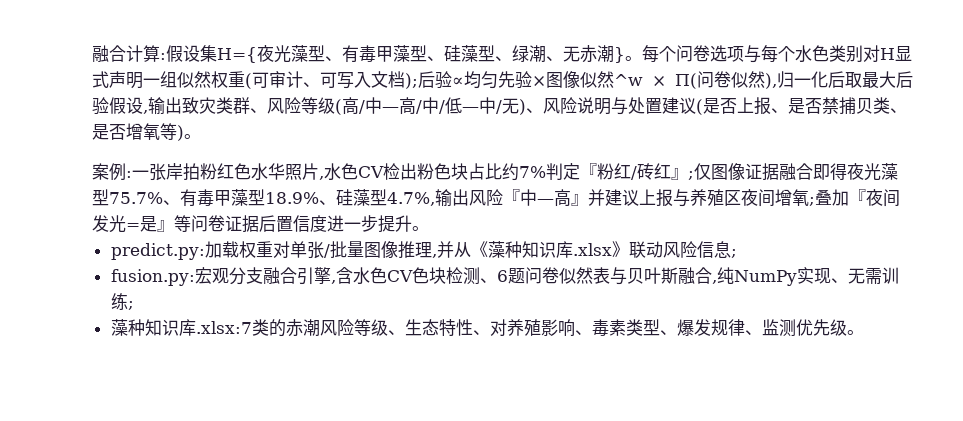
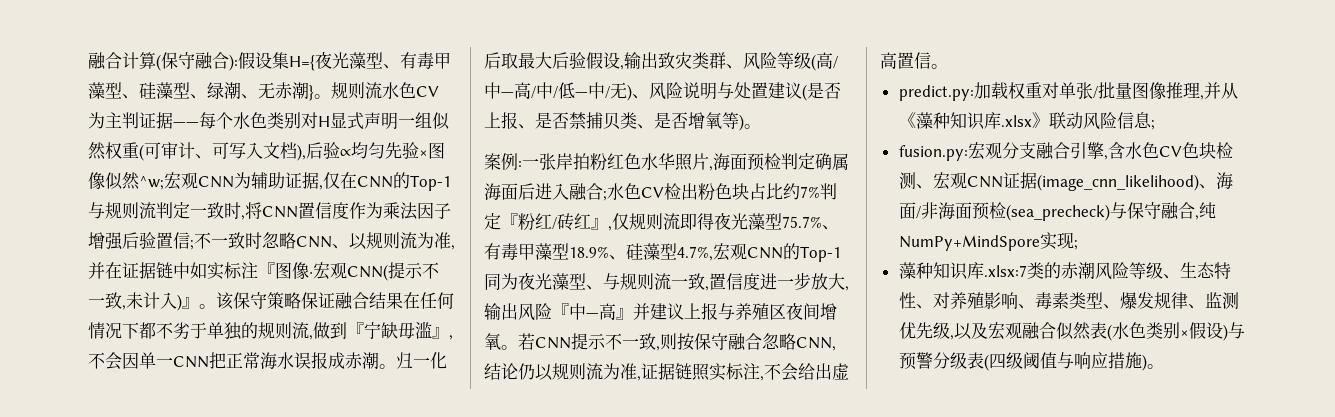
- 融合计算:假设集H={夜光藻型、有毒甲藻型、硅藻型、绿潮、无赤潮}。
+ 融合计算(保守融合):假设集H={夜光藻型、有毒甲藻型、硅藻型、绿潮、无赤潮}。
- 每个问卷选项与每个水色类别对H显式声明一组似然权重(可审计、可写入文档);后验∝均匀先验×图像似然^w × Π(问卷似然),归一化后取最大后验假设,输出致灾类群、风险等级(高/中—高/中/低—中/无)、风险说明与处置建议(是否上报、是否禁捕贝类、是否增氧等)。
+ 规则流水色CV为主判证据——每个水色类别对H显式声明一组似然权重(可审计、可写入文档),后验∝均匀先验×图像似然^w;宏观CNN为辅助证据,仅在CNN的Top-1与规则流判定一致时,将CNN置信度作为乘法因子增强后验置信;不一致时忽略CNN、以规则流为准,并在证据链中如实标注『图像·宏观CNN(提示不一致,未计入)』。该保守策略保证融合结果在任何情况下都不劣于单独的规则流,做到『宁缺毋滥』,不会因单一CNN把正常海水误报成赤潮。归一化后取最大后验假设,输出致灾类群、风险等级(高/中—高/中/低—中/无)、风险说明与处置建议(是否上报、是否禁捕贝类、是否增氧等)。
- 案例:一张岸拍粉红色水华照片,水色CV检出粉色块占比约7%判定『粉红/砖红』;仅图像证据融合即得夜光藻型75.7%、有毒甲藻型18.9%、硅藻型4.7%,输出风险『中—高』并建议上报与养殖区夜间增氧;叠加『夜间发光=是』等问卷证据后置信度进一步提升。
+ 案例:一张岸拍粉红色水华照片,海面预检判定确属海面后进入融合;水色CV检出粉色块占比约7%判定『粉红/砖红』,仅规则流即得夜光藻型75.7%、有毒甲藻型18.9%、硅藻型4.7%,宏观CNN的Top-1同为夜光藻型、与规则流一致,置信度进一步放大,输出风险『中—高』并建议上报与养殖区夜间增氧。若CNN提示不一致,则按保守融合忽略CNN,结论仍以规则流为准,证据链照实标注,不会给出虚高置信。
- fusion.py:宏观分支融合引擎,含水色CV色块检测、6题问卷似然表与贝叶斯融合,纯NumPy实现、无需训练;
+ fusion.py:宏观分支融合引擎,含水色CV色块检测、宏观CNN证据(image_cnn_likelihood)、海面/非海面预检(sea_precheck)与保守融合,纯NumPy+MindSpore实现;
- 藻种知识库.xlsx:7类的赤潮风险等级、生态特性、对养殖影响、毒素类型、爆发规律、监测优先级。
+ 藻种知识库.xlsx:7类的赤潮风险等级、生态特性、对养殖影响、毒素类型、爆发规律、监测优先级,以及宏观融合似然表(水色类别×假设)与预警分级表(四级阈值与响应措施)。

